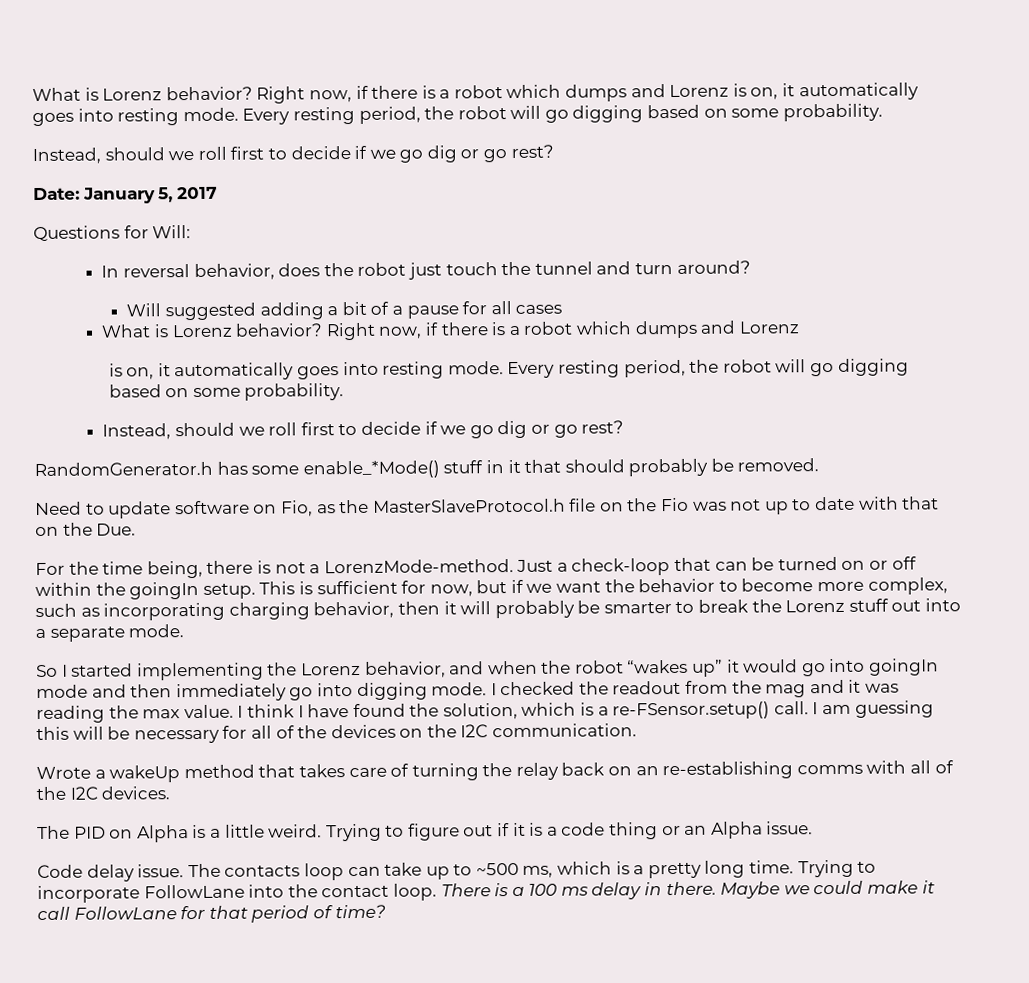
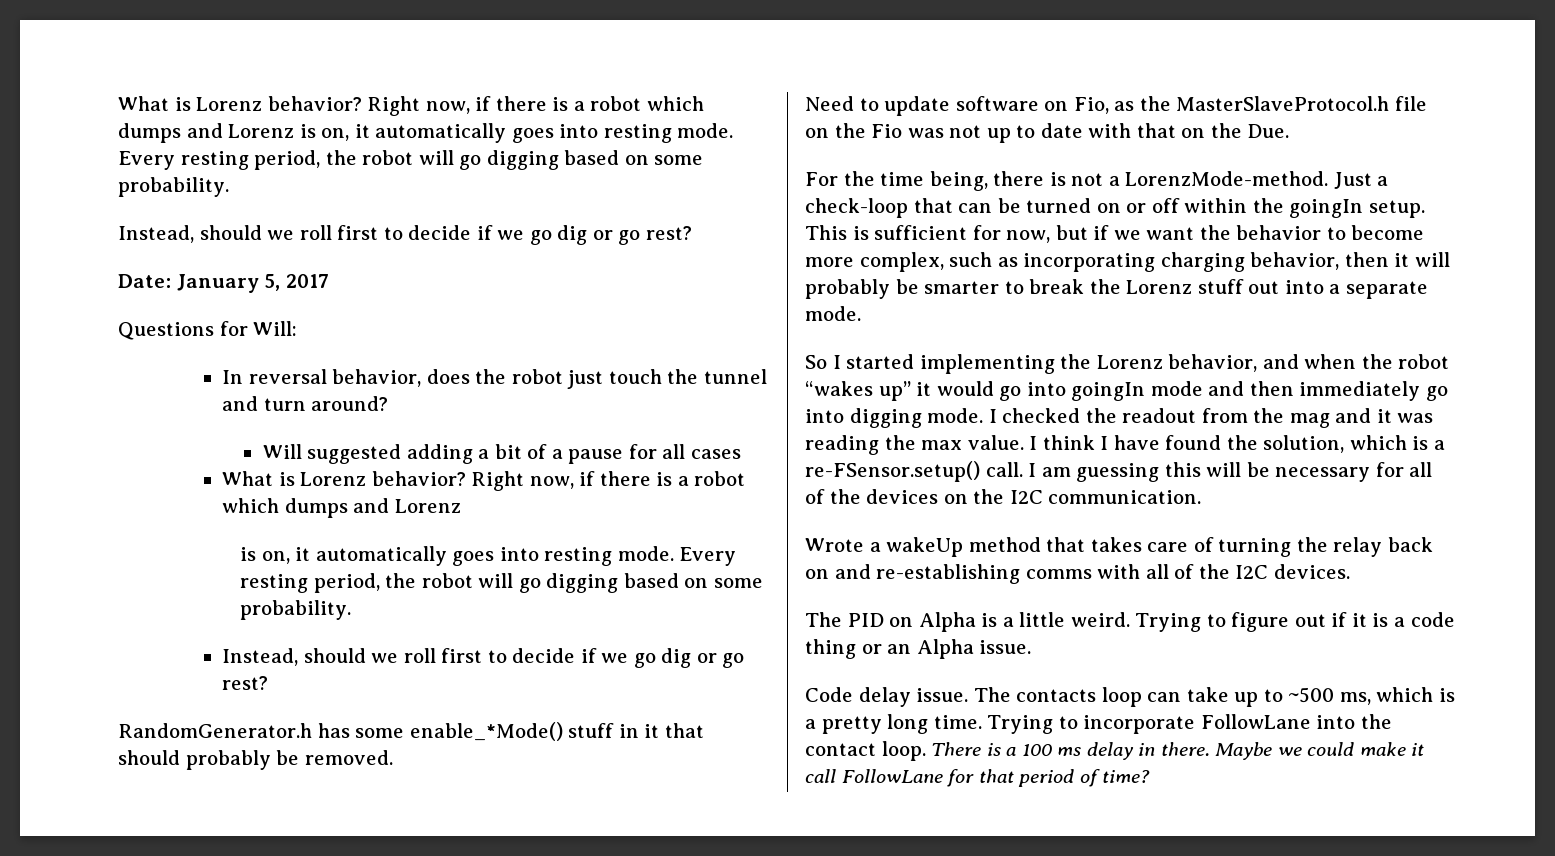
- Wrote a wakeUp method that takes care of turning the relay back on an re-establishing comms with all of the I2C devices.
+ Wrote a wakeUp method that takes care of turning the relay back on and re-establishing comms with all of the I2C devices.

